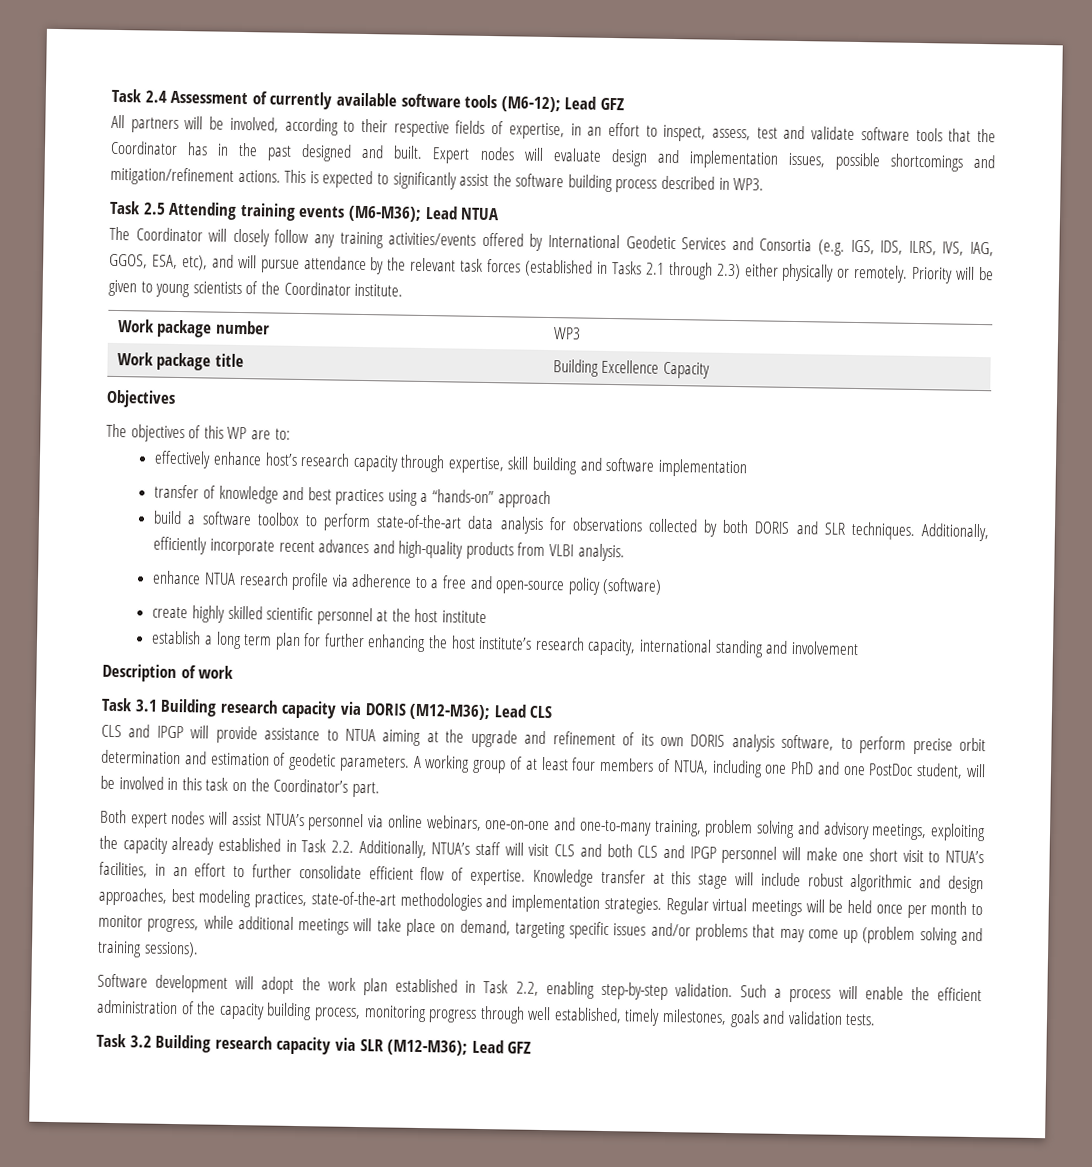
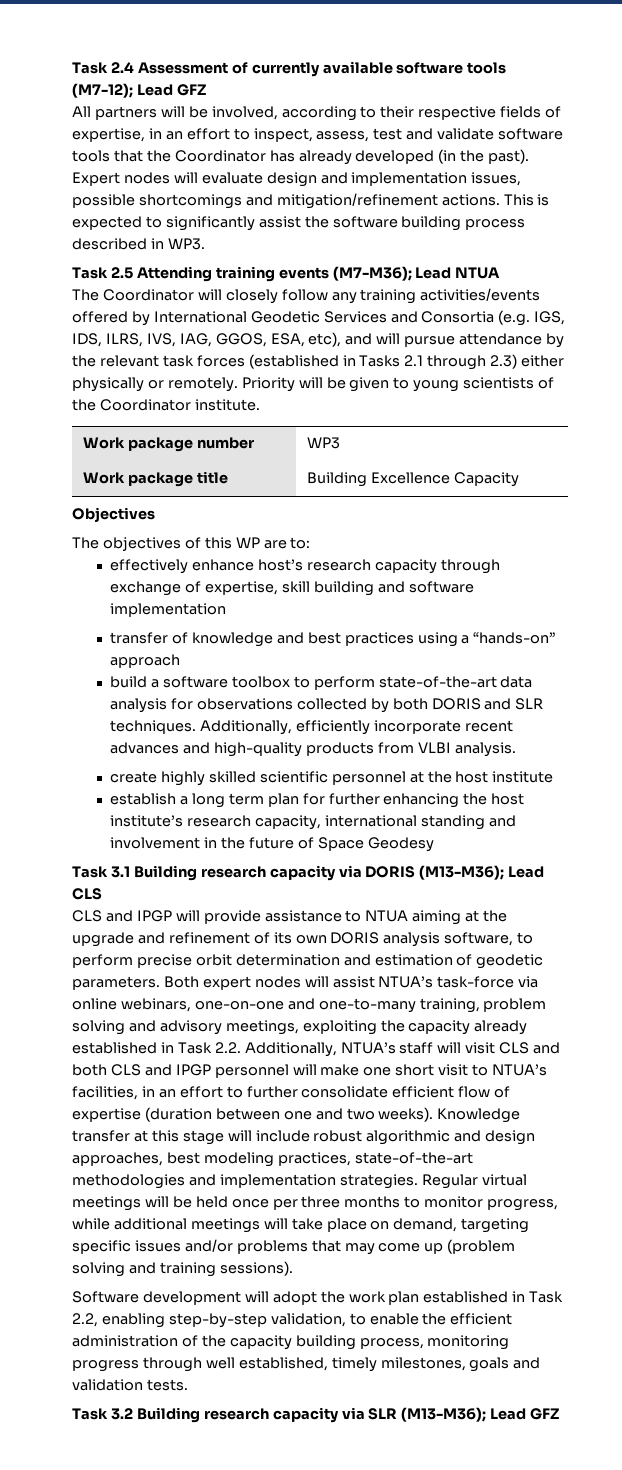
- Task 2.4 Assessment of currently available software tools (M6-12); Lead GFZ
+ Task 2.4 Assessment of currently available software tools (M7-12); Lead GFZ
- All partners will be involved, according to their respective fields of expertise, in an effort to inspect, assess, test and validate software tools that the Coordinator has in the past designed and built.
+ All partners will be involved, according to their respective fields of expertise, in an effort to inspect, assess, test and validate software tools that the Coordinator has already developed (in the past).
- Task 2.5 Attending training events (M6-M36); Lead NTUA
+ Task 2.5 Attending training events (M7-M36); Lead NTUA
- effectively enhance host’s research capacity through expertise, skill building and software implementation
+ effectively enhance host’s research capacity through exchange of expertise, skill building and software implementation
- enhance NTUA research profile via adherence to a free and open-source policy (software)
- establish a long term plan for further enhancing the host institute’s research capacity, international standing and involvement
- Description of work
+ establish a long term plan for further enhancing the host institute’s research capacity, international standing and involvement in the future of Space Geodesy
- Task 3.1 Building research capacity via DORIS (M12-M36); Lead CLS
+ Task 3.1 Building research capacity via DORIS (M13-M36); Lead CLS
- CLS and IPGP will provide assistance to NTUA aiming at the upgrade and refinement of its own DORIS analysis software, to perform precise orbit determination and estimation of geodetic parameters. A working group of at least four members of NTUA, including one PhD and one PostDoc student, will be involved in this task on the Coordinator’s part.
- Both expert nodes will assist NTUA’s personnel via online webinars, one-on-one and one-to-many training, problem solving and advisory meetings, exploiting the capacity already established in Task 2.2. Additionally, NTUA’s staff will visit CLS and both CLS and IPGP personnel will make one short visit to NTUA’s facilities, in an effort to further consolidate efficient flow of expertise.
+ CLS and IPGP will provide assistance to NTUA aiming at the upgrade and refinement of its own DORIS analysis software, to perform precise orbit determination and estimation of geodetic parameters. Both expert nodes will assist NTUA’s task-force via online webinars, one-on-one and one-to-many training, problem solving and advisory meetings, exploiting the capacity already established in Task 2.2. Additionally, NTUA’s staff will visit CLS and both CLS and IPGP personnel will make one short visit to NTUA’s facilities, in an effort to further consolidate efficient flow of expertise (duration between one and two weeks).
- Regular virtual meetings will be held once per month to monitor progress, while additional meetings will take place on demand, targeting specific issues and/or problems that may come up (problem solving and training sessions).
+ Regular virtual meetings will be held once per three months to monitor progress, while additional meetings will take place on demand, targeting specific issues and/or problems that may come up (problem solving and training sessions).
- Software development will adopt the work plan established in Task 2.2, enabling step-by-step validation. Such a process will enable the efficient administration of the capacity building process, monitoring progress through well established, timely milestones, goals and validation tests.
+ Software development will adopt the work plan established in Task 2.2, enabling step-by-step validation, to enable the efficient administration of the capacity building process, monitoring progress through well established, timely milestones, goals and validation tests.
- Task 3.2 Building research capacity via SLR (M12-M36); Lead GFZ
+ Task 3.2 Building research capacity via SLR (M13-M36); Lead GFZ

